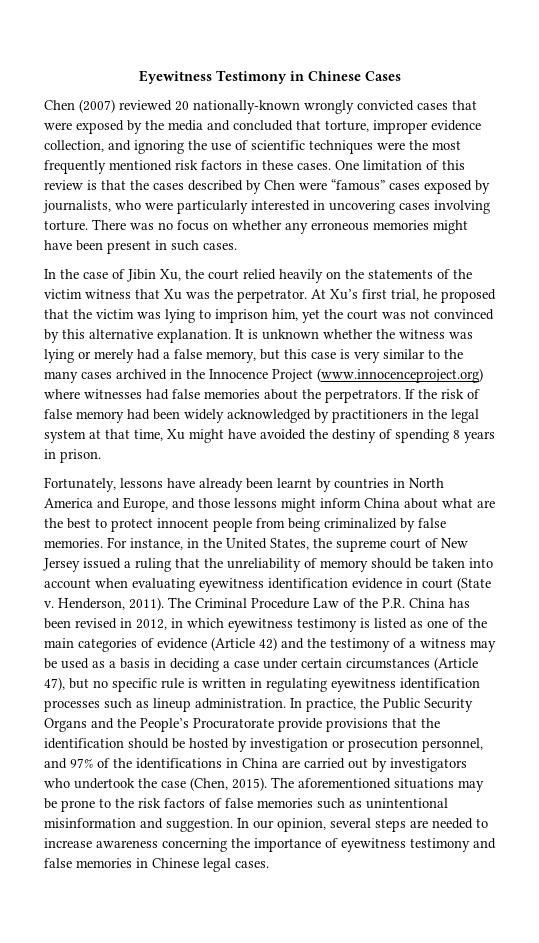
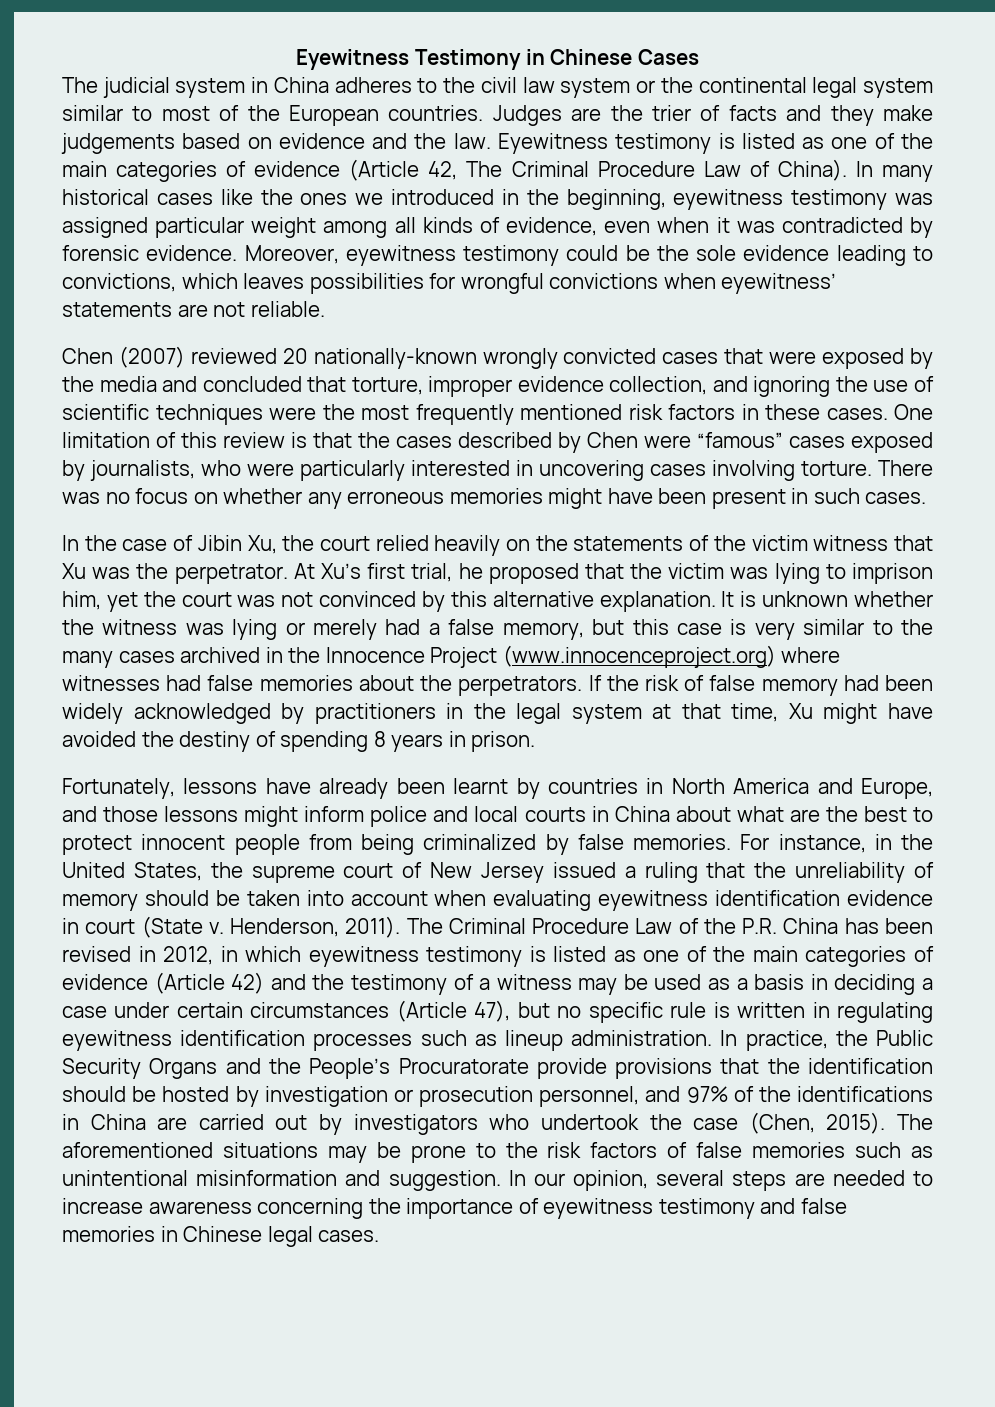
+ The judicial system in China adheres to the civil law system or the continental legal system similar to most of the European countries. Judges are the trier of facts and they make judgements based on evidence and the law. Eyewitness testimony is listed as one of the main categories of evidence (Article 42, The Criminal Procedure Law of China). In many historical cases like the ones we introduced in the beginning, eyewitness testimony was assigned particular weight among all kinds of evidence, even when it was contradicted by forensic evidence. Moreover, eyewitness testimony could be the sole evidence leading to convictions, which leaves possibilities for wrongful convictions when eyewitness’ statements are not reliable.
- Fortunately, lessons have already been learnt by countries in North America and Europe, and those lessons might inform China about what are the best to protect innocent people from being criminalized by false memories.
+ Fortunately, lessons have already been learnt by countries in North America and Europe, and those lessons might inform police and local courts in China about what are the best to protect innocent people from being criminalized by false memories.

